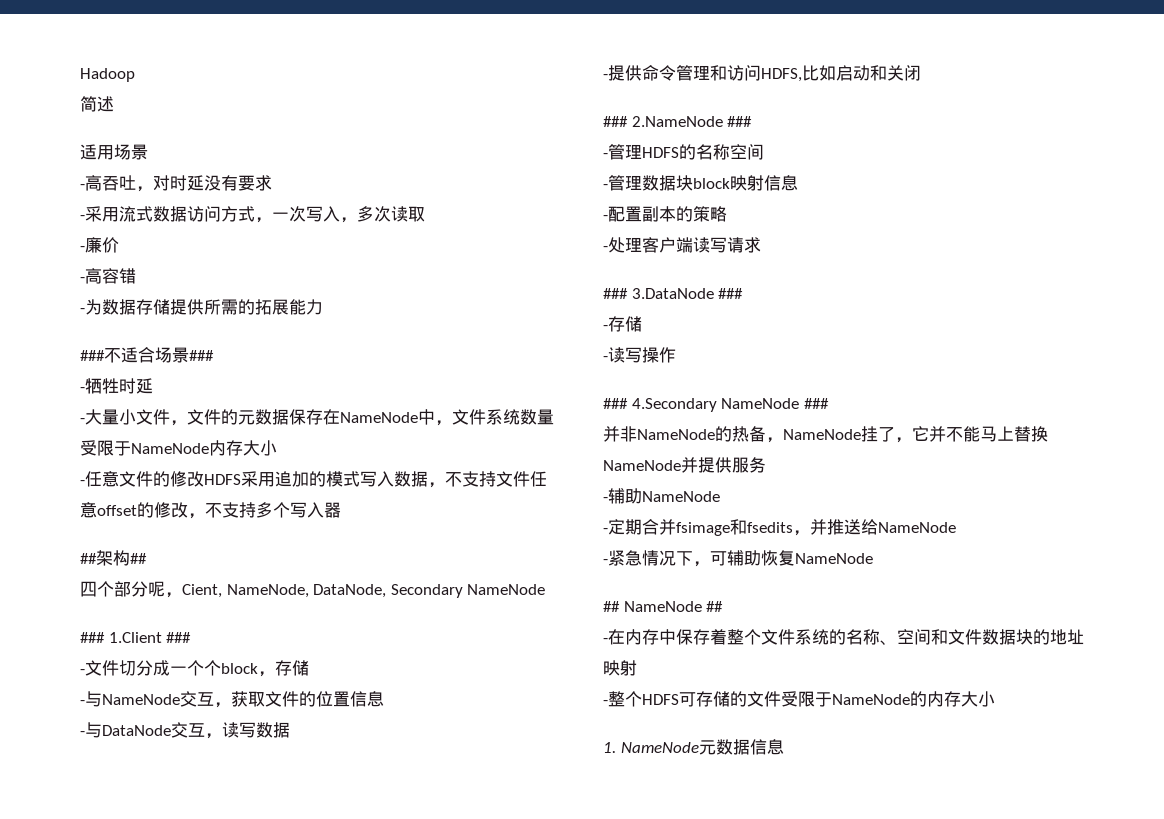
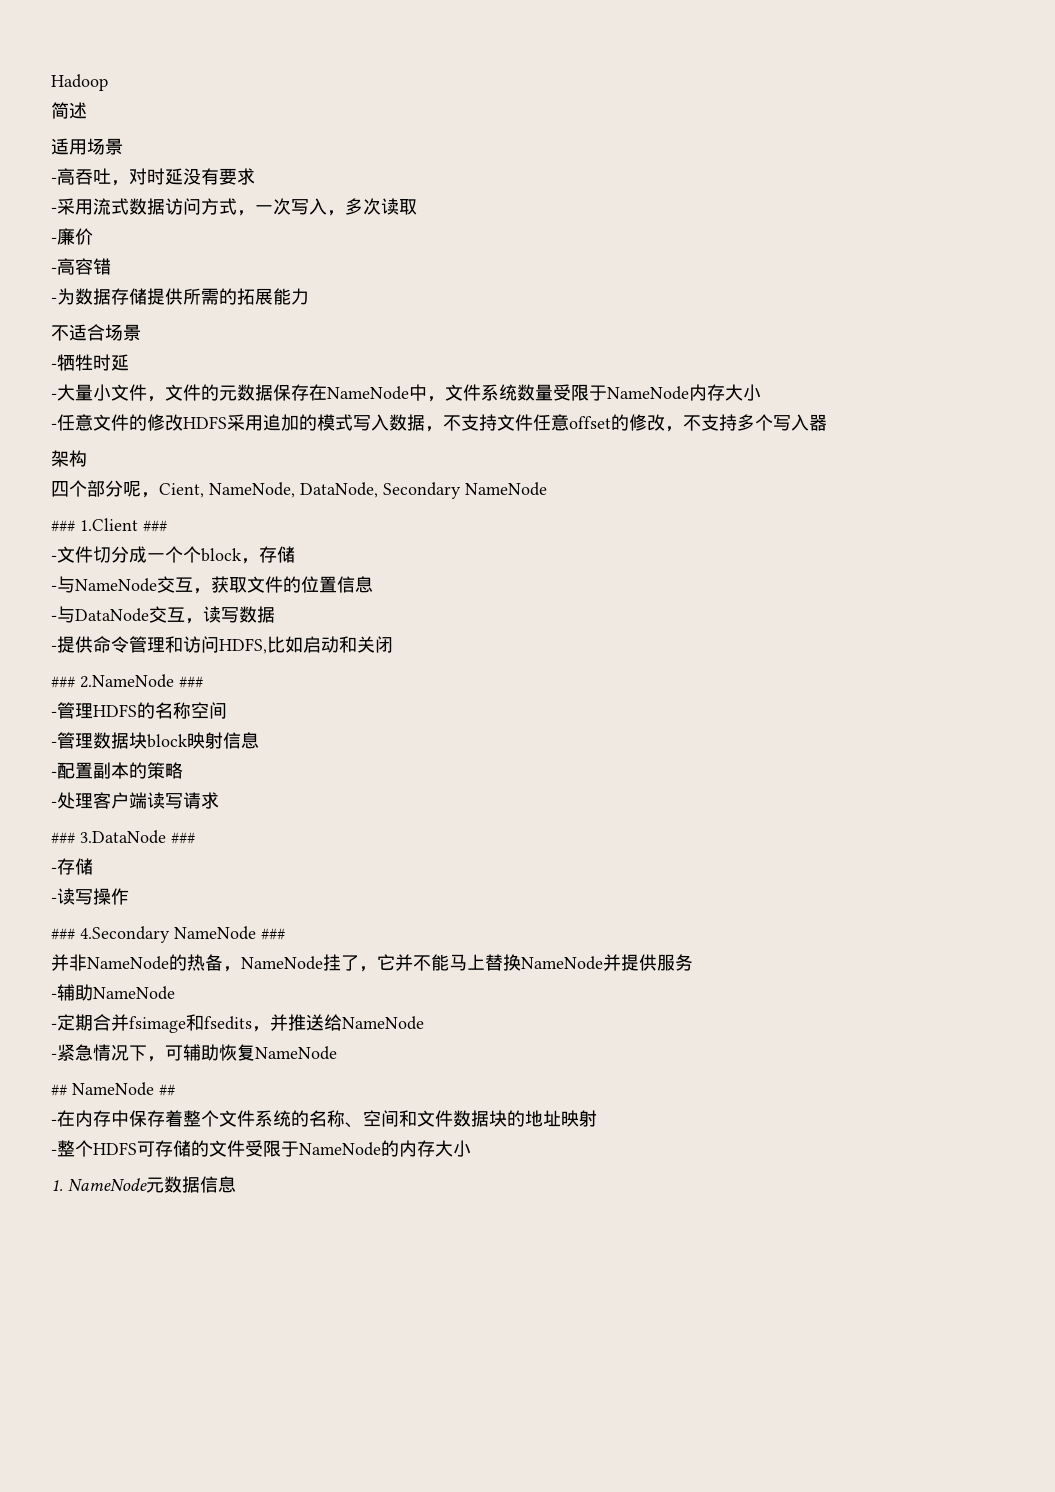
- ###不适合场景###
+ 不适合场景
- ##架构##
+ 架构

